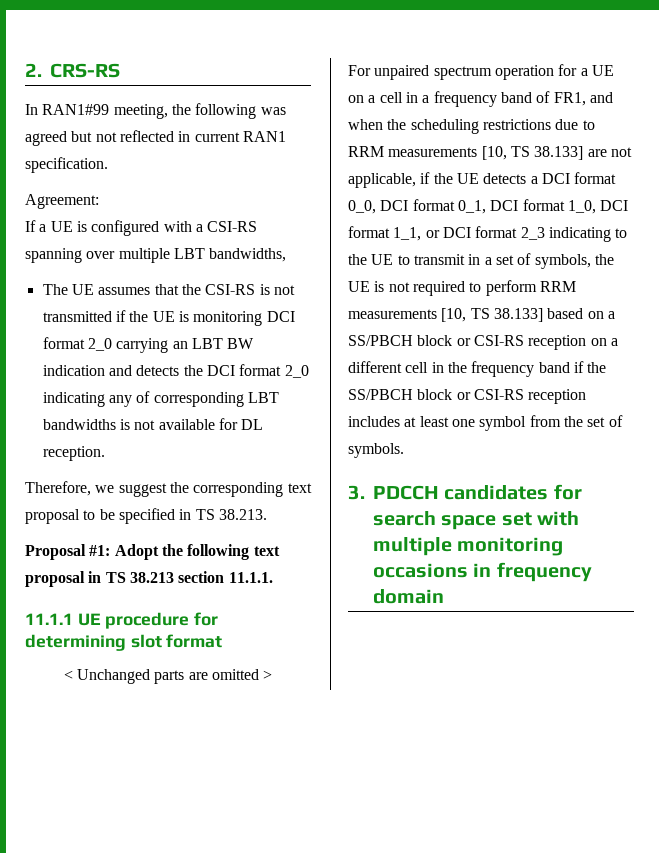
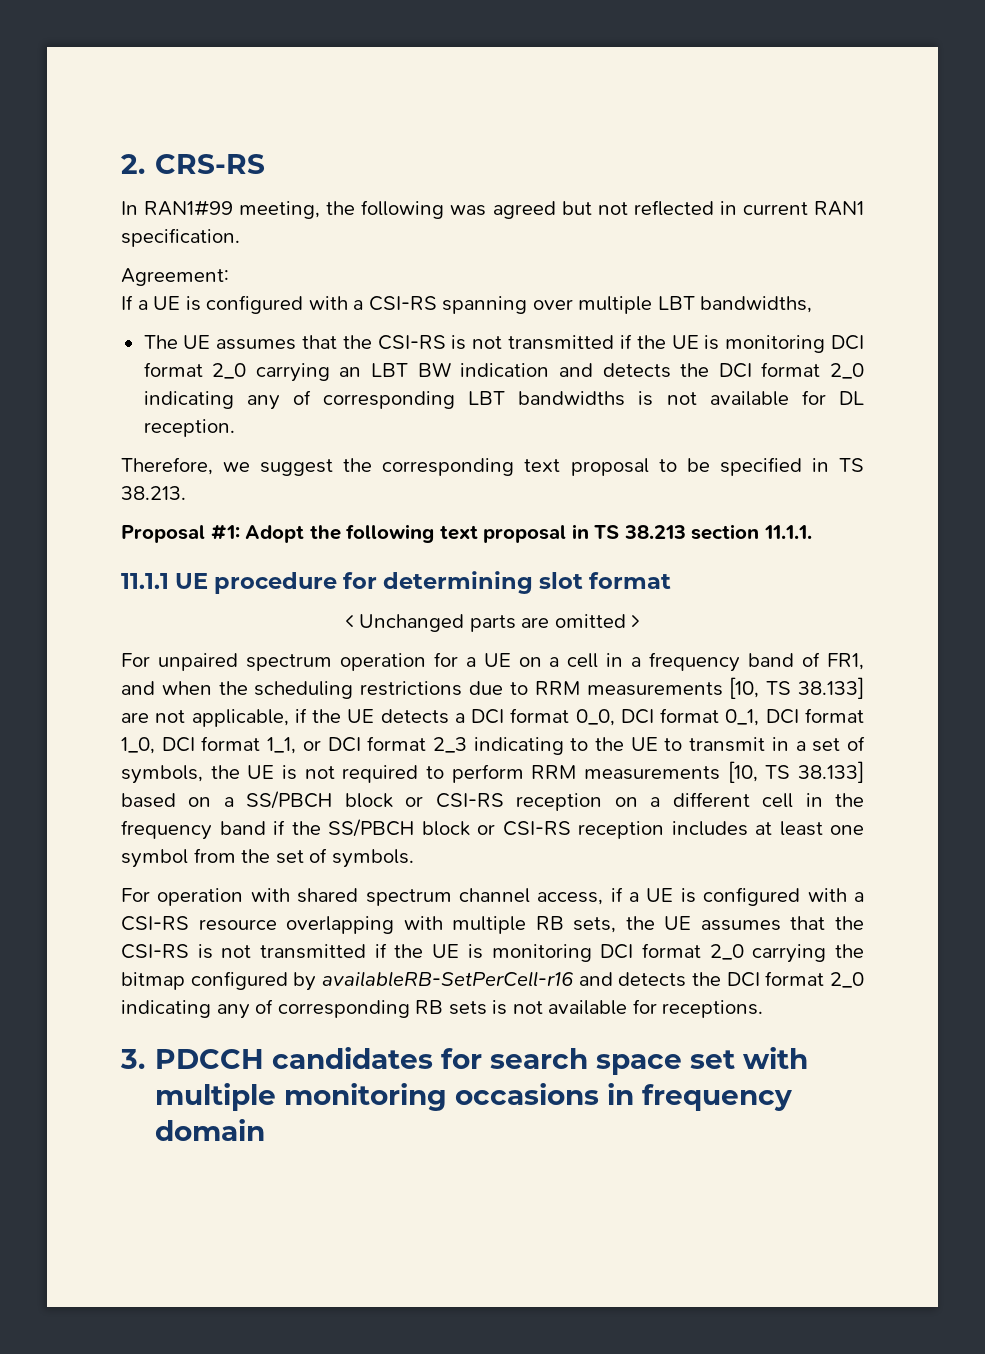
+ For operation with shared spectrum channel access, if a UE is configured with a CSI-RS resource overlapping with multiple RB sets, the UE assumes that the CSI-RS is not transmitted if the UE is monitoring DCI format 2_0 carrying the bitmap configured by availableRB-SetPerCell-r16 and detects the DCI format 2_0 indicating any of corresponding RB sets is not available for receptions.

